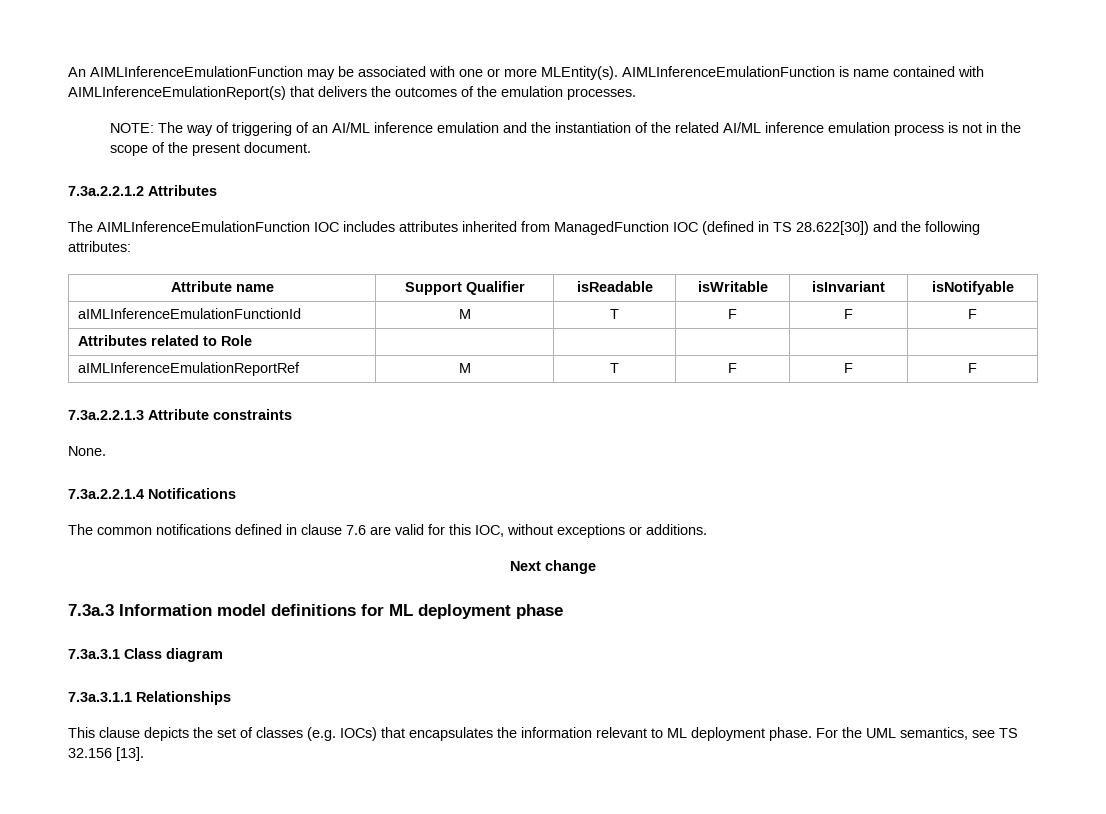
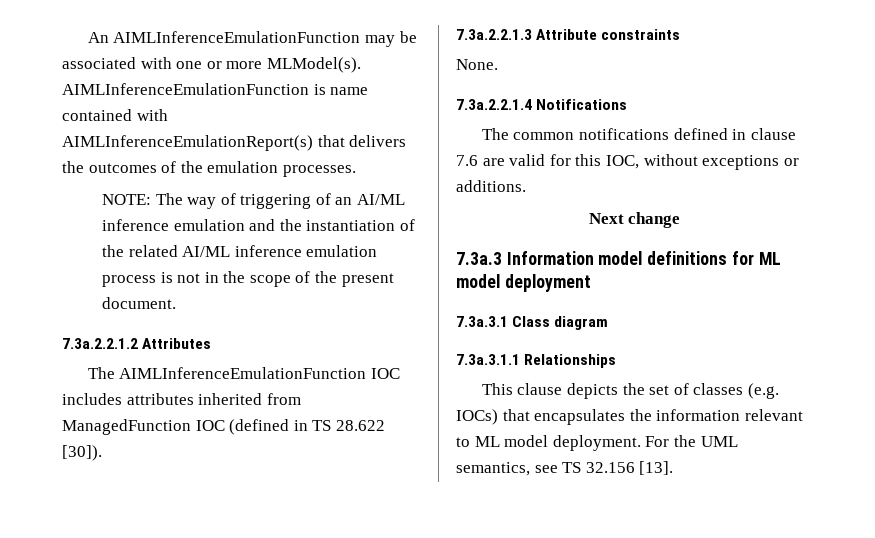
- An AIMLInferenceEmulationFunction may be associated with one or more MLEntity(s).
+ An AIMLInferenceEmulationFunction may be associated with one or more MLModel(s).
- The AIMLInferenceEmulationFunction IOC includes attributes inherited from ManagedFunction IOC (defined in TS 28.622[30]) and the following attributes:
- Attribute name | Support Qualifier | isReadable | isWritable | isInvariant | isNotifyable
- aIMLInferenceEmulationFunctionId | M | T | F | F | F
- Attributes related to Role | | | | |
- aIMLInferenceEmulationReportRef | M | T | F | F | F
+ The AIMLInferenceEmulationFunction IOC includes attributes inherited from ManagedFunction IOC (defined in TS 28.622 [30]).
- 7.3a.3 Information model definitions for ML deployment phase
+ 7.3a.3 Information model definitions for ML model deployment
- This clause depicts the set of classes (e.g. IOCs) that encapsulates the information relevant to ML deployment phase.
+ This clause depicts the set of classes (e.g. IOCs) that encapsulates the information relevant to ML model deployment.

